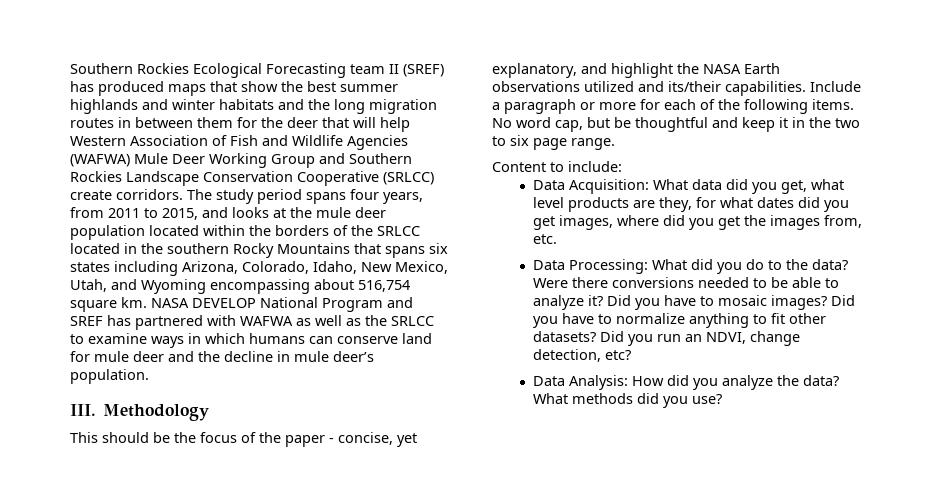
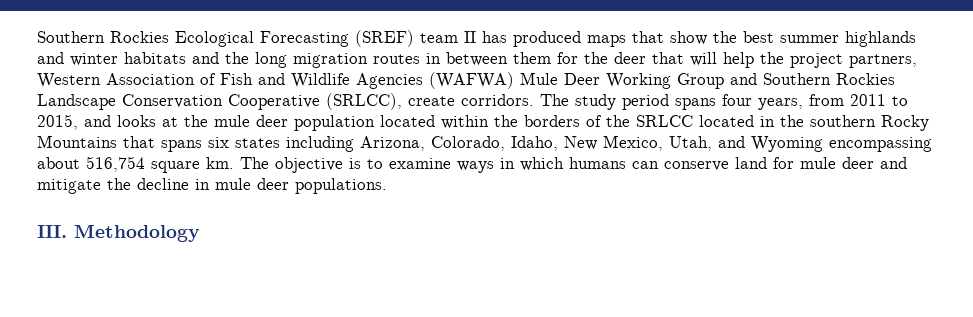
- Southern Rockies Ecological Forecasting team II (SREF) has produced maps that show the best summer highlands and winter habitats and the long migration routes in between them for the deer that will help Western Association of Fish and Wildlife Agencies (WAFWA) Mule Deer Working Group and Southern Rockies Landscape Conservation Cooperative (SRLCC) create corridors.
+ Southern Rockies Ecological Forecasting (SREF) team II has produced maps that show the best summer highlands and winter habitats and the long migration routes in between them for the deer that will help the project partners, Western Association of Fish and Wildlife Agencies (WAFWA) Mule Deer Working Group and Southern Rockies Landscape Conservation Cooperative (SRLCC), create corridors.
- NASA DEVELOP National Program and SREF has partnered with WAFWA as well as the SRLCC to examine ways in which humans can conserve land for mule deer and the decline in mule deer’s population.
+ The objective is to examine ways in which humans can conserve land for mule deer and mitigate the decline in mule deer populations.
- This should be the focus of the paper - concise, yet explanatory, and highlight the NASA Earth observations utilized and its/their capabilities. Include a paragraph or more for each of the following items. No word cap, but be thoughtful and keep it in the two to six page range.
- Content to include:
- Data Acquisition: What data did you get, what level products are they, for what dates did you get images, where did you get the images from, etc.
- Data Processing: What did you do to the data? Were there conversions needed to be able to analyze it? Did you have to mosaic images? Did you have to normalize anything to fit other datasets? Did you run an NDVI, change detection, etc?
- Data Analysis: How did you analyze the data? What methods did you use?

